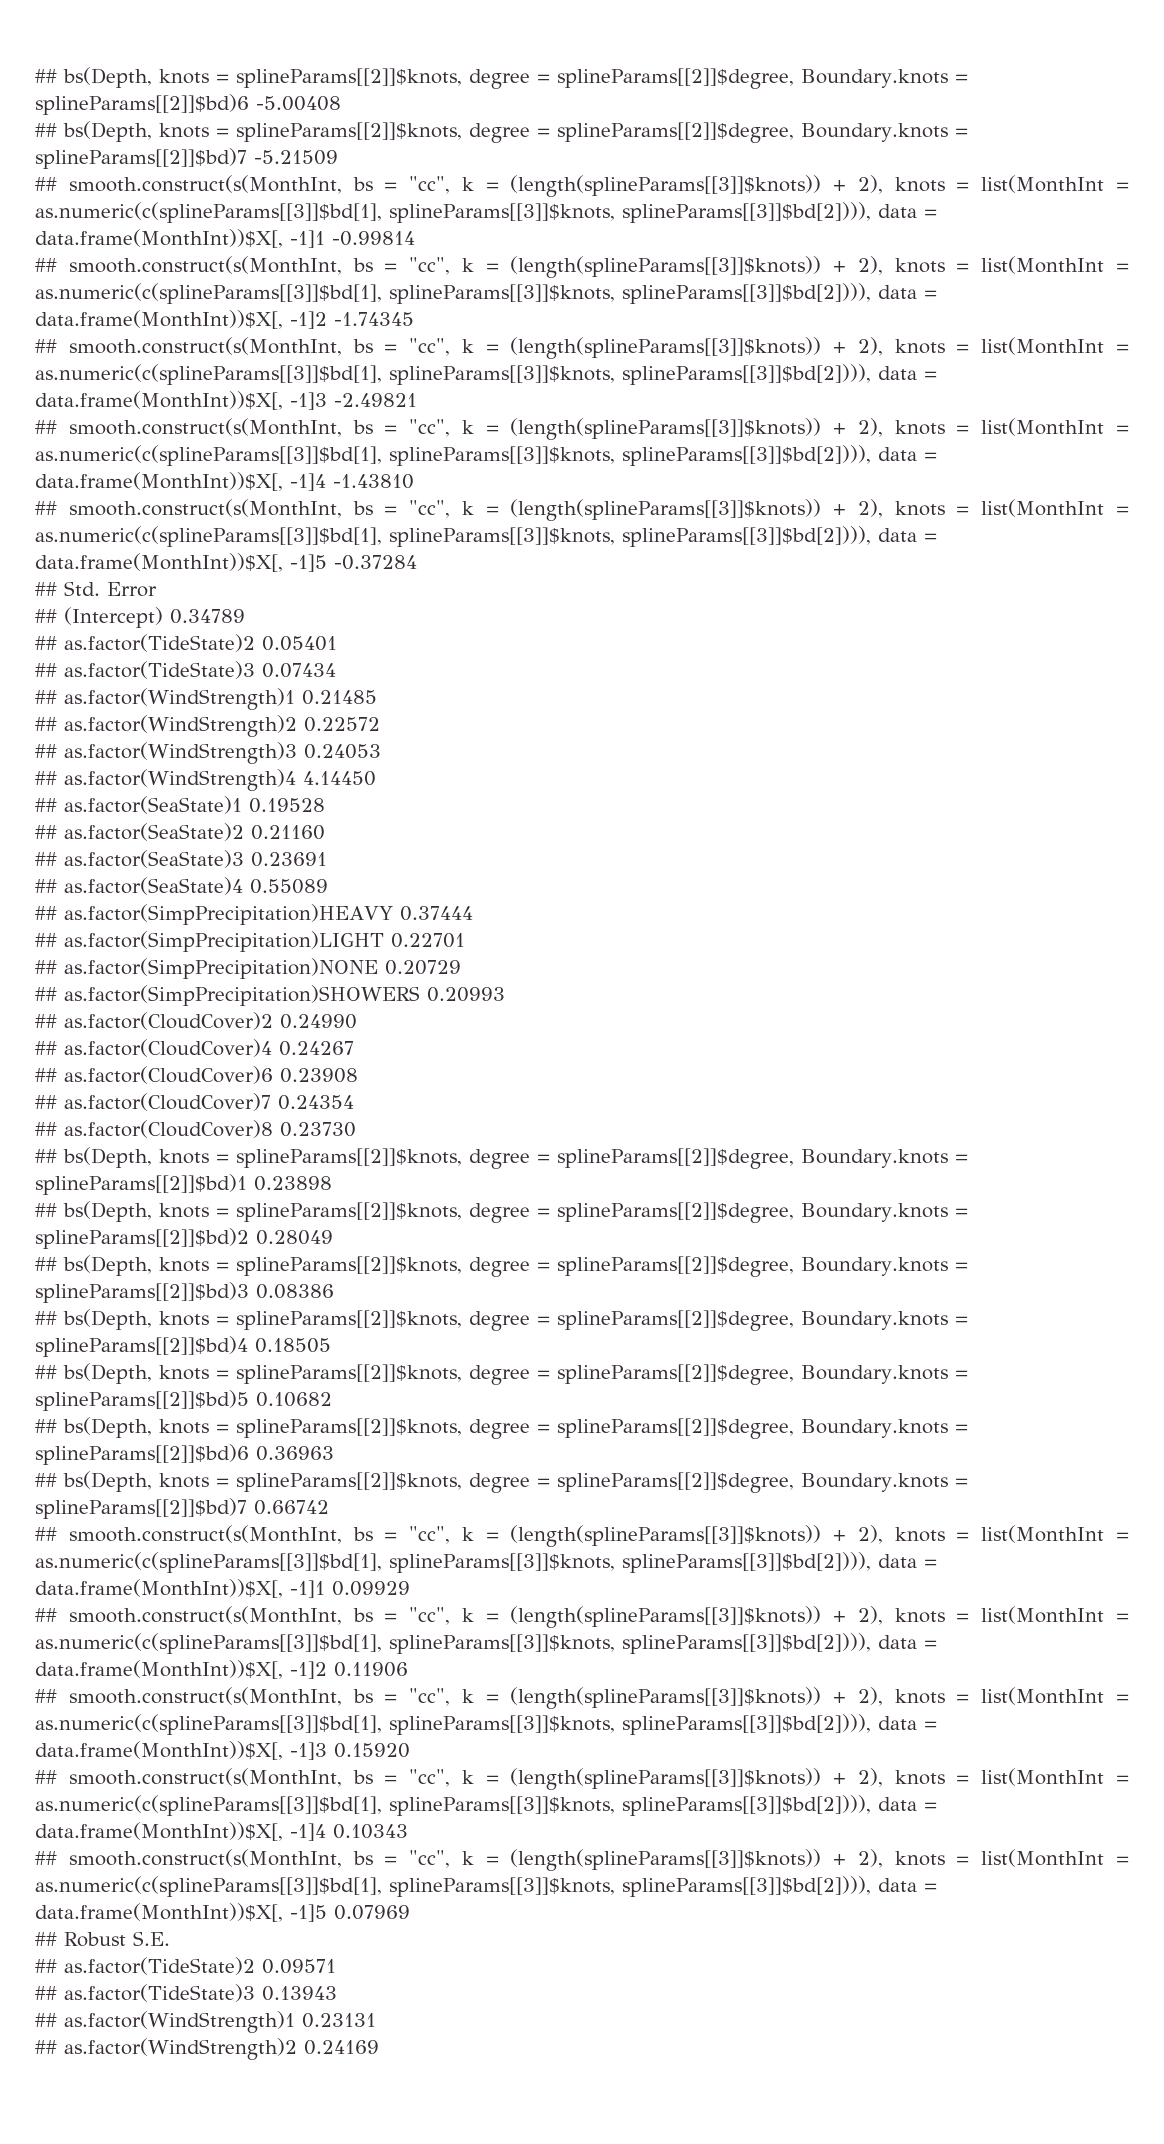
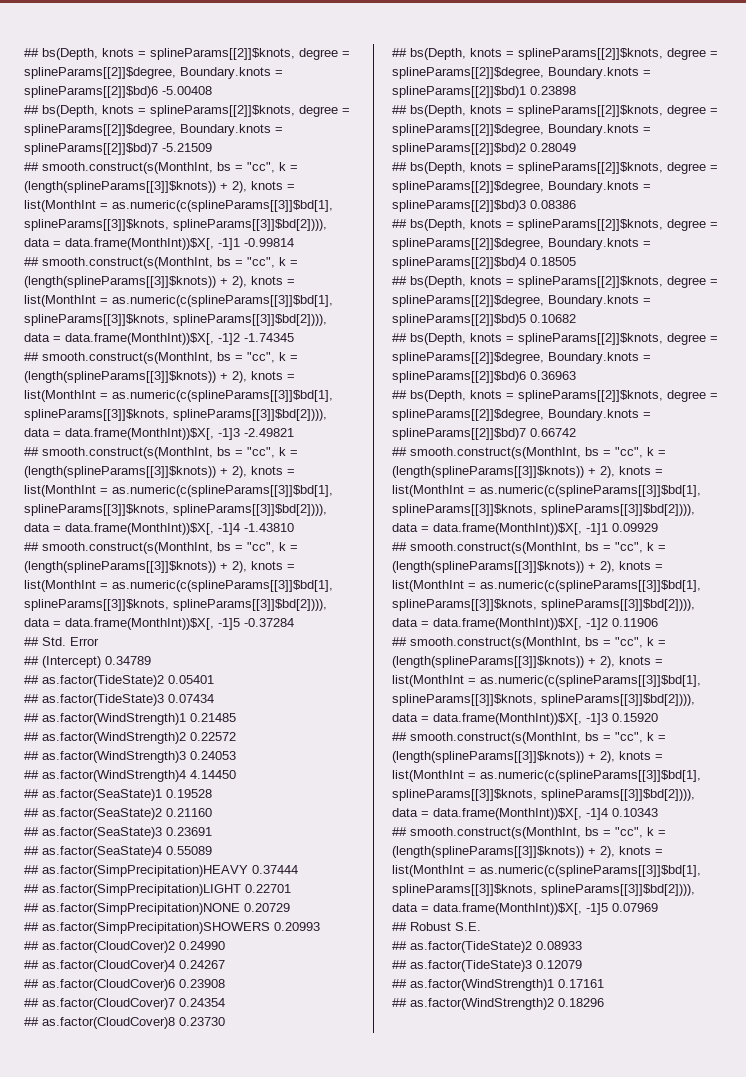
- ## as.factor(TideState)2 0.09571
- ## as.factor(TideState)3 0.13943
- ## as.factor(WindStrength)1 0.23131
- ## as.factor(WindStrength)2 0.24169
+ ## as.factor(TideState)2 0.08933
+ ## as.factor(TideState)3 0.12079
+ ## as.factor(WindStrength)1 0.17161
+ ## as.factor(WindStrength)2 0.18296

